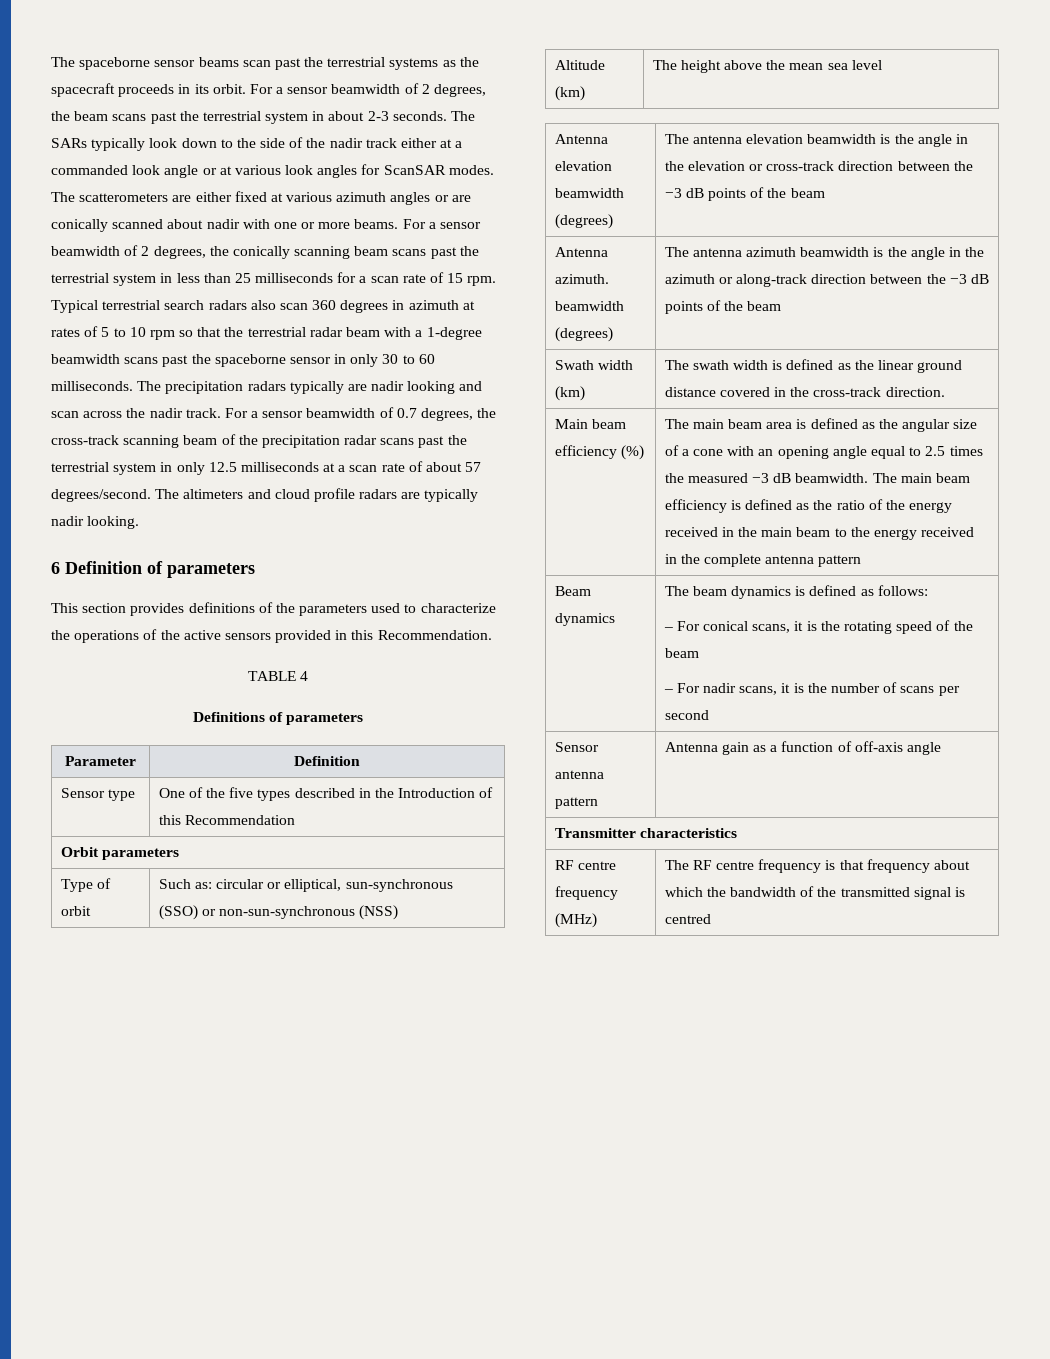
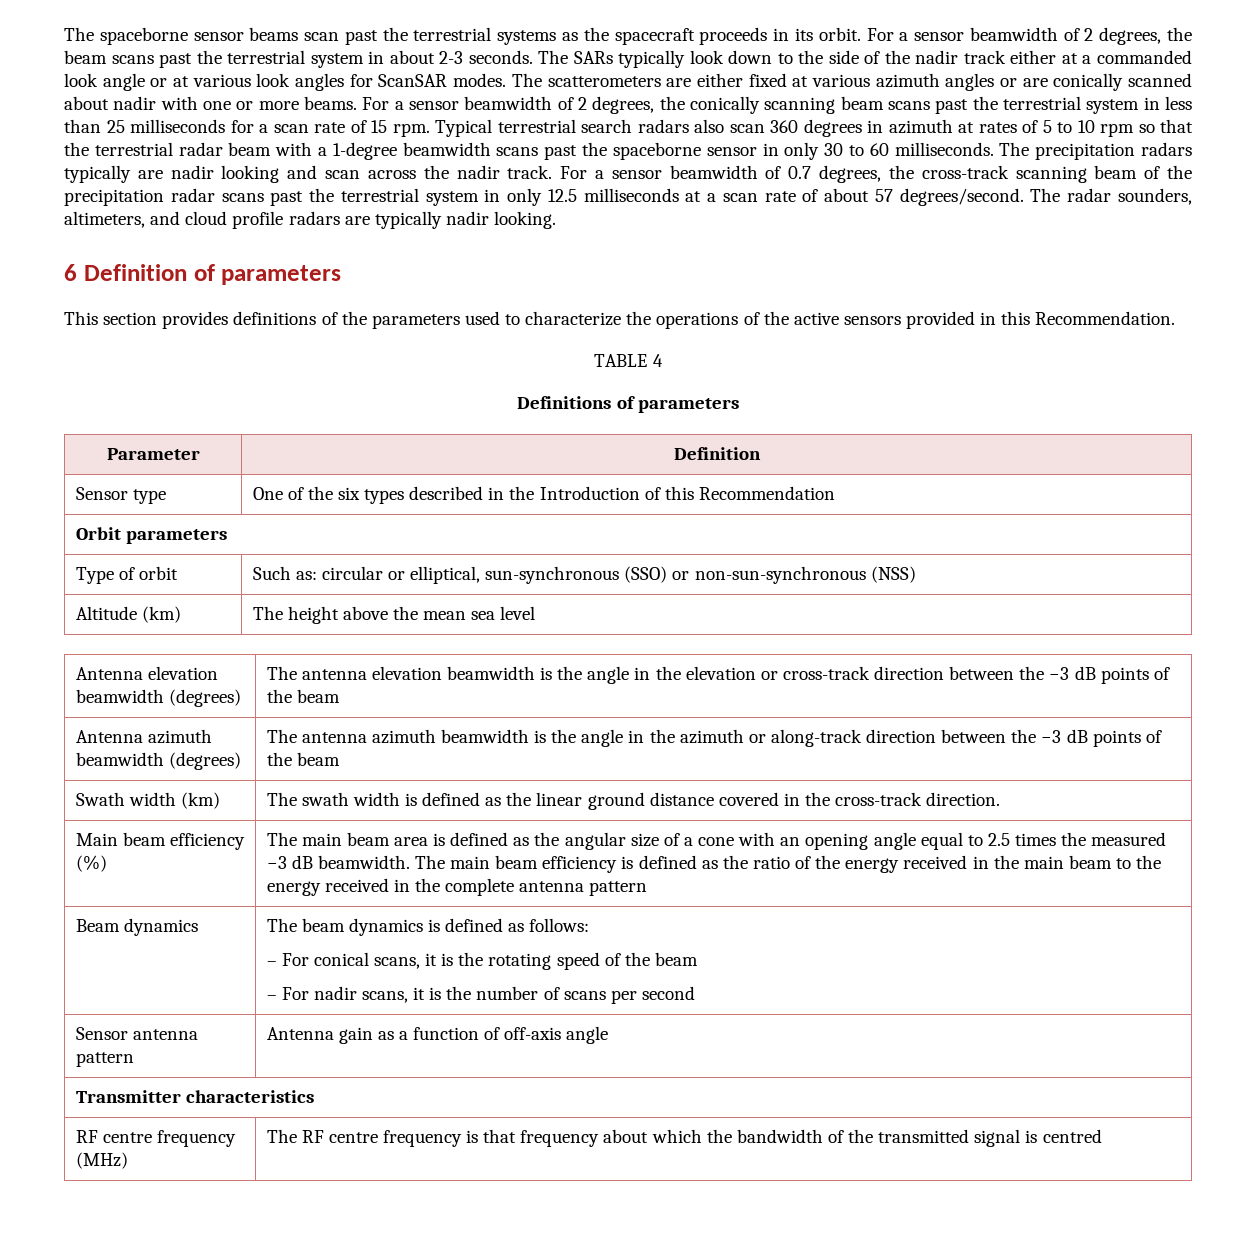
- The altimeters and cloud profile radars are typically nadir looking.
+ The radar sounders, altimeters, and cloud profile radars are typically nadir looking.
- Sensor type | One of the five types described in the Introduction of this Recommendation
+ Sensor type | One of the six types described in the Introduction of this Recommendation
- Antenna azimuth. beamwidth (degrees) | The antenna azimuth beamwidth is the angle in the azimuth or along-track direction between the −3 dB points of the beam
+ Antenna azimuth beamwidth (degrees) | The antenna azimuth beamwidth is the angle in the azimuth or along-track direction between the −3 dB points of the beam

